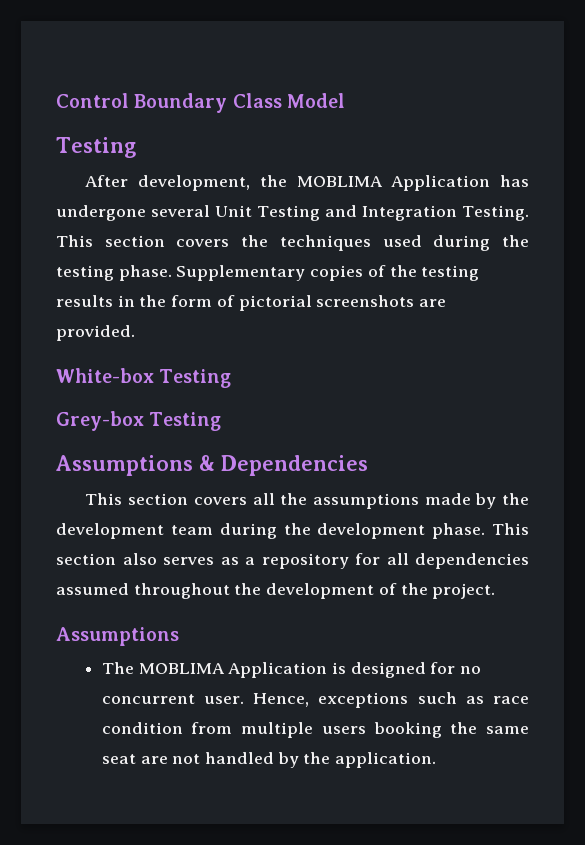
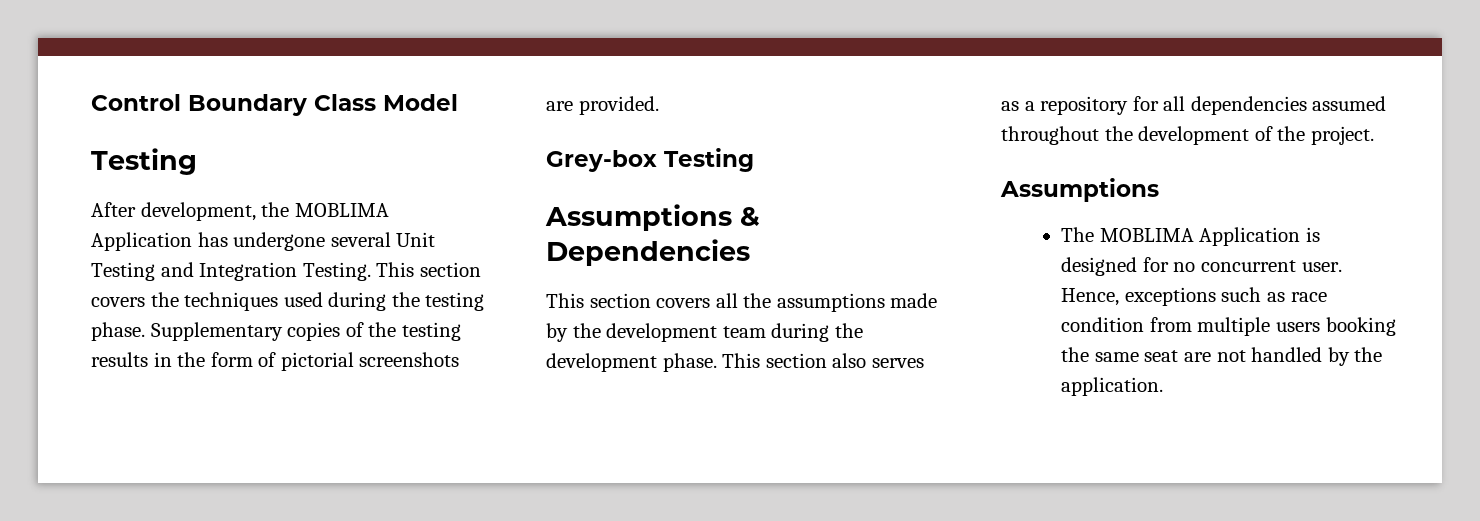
- White-box Testing

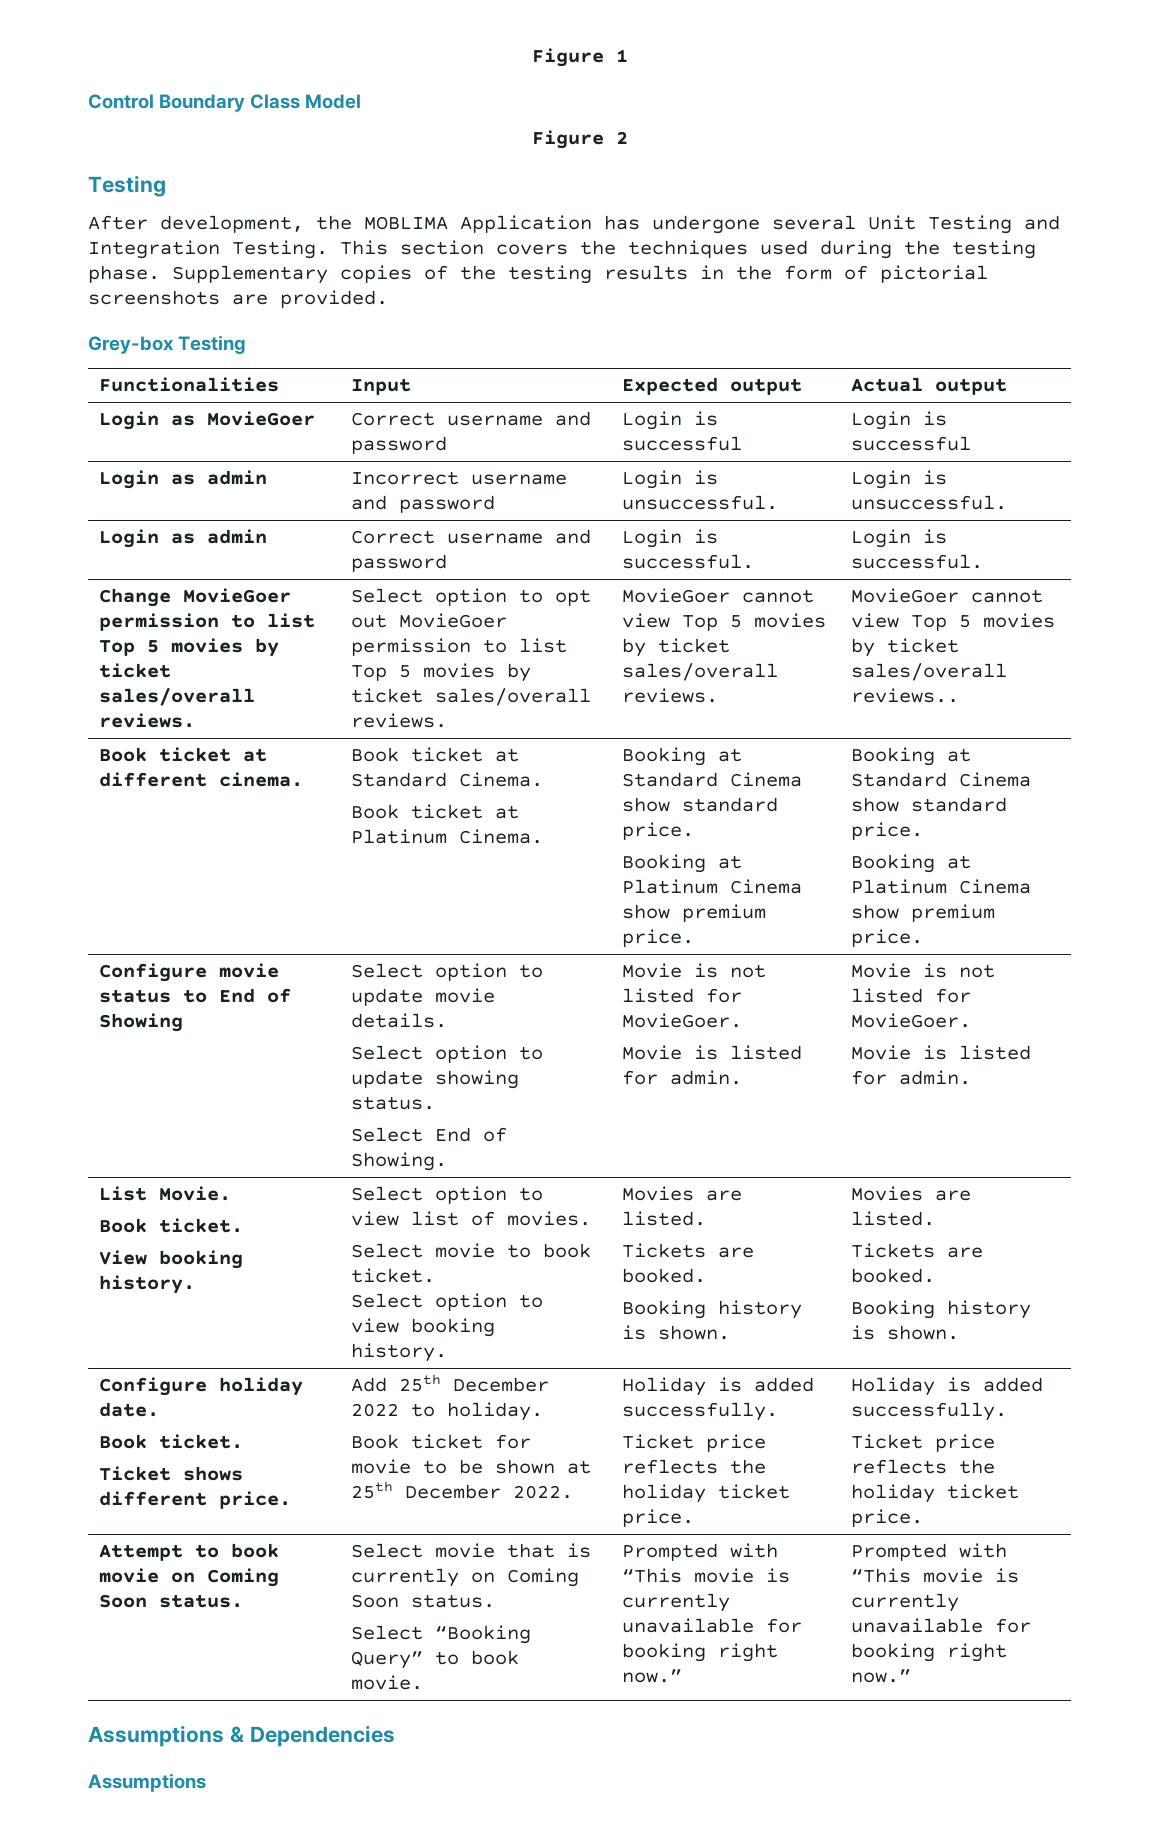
+ Figure 1
+ Figure 2
+ Functionalities | Input | Expected output | Actual output
+ Login as MovieGoer | Correct username and password | Login is successful | Login is successful
+ Login as admin | Incorrect username and password | Login is unsuccessful. | Login is unsuccessful.
+ Login as admin | Correct username and password | Login is successful. | Login is successful.
+ Change MovieGoer permission to list Top 5 movies by ticket sales/overall reviews. | Select option to opt out MovieGoer permission to list Top 5 movies by ticket sales/overall reviews. | MovieGoer cannot view Top 5 movies by ticket sales/overall reviews. | MovieGoer cannot view Top 5 movies by ticket sales/overall reviews..
+ Book ticket at different cinema. | Book ticket at Standard Cinema.
+ Book ticket at Platinum Cinema. | Booking at Standard Cinema show standard price.
+ Booking at Platinum Cinema show premium price. | Booking at Standard Cinema show standard price.
+ Booking at Platinum Cinema show premium price.
+ Configure movie status to End of Showing | Select option to update movie details.
+ Select option to update showing status.
+ Select End of Showing. | Movie is not listed for MovieGoer.
+ Movie is listed for admin. | Movie is not listed for MovieGoer.
+ Movie is listed for admin.
+ List Movie.
+ Book ticket.
+ View booking history. | Select option to view list of movies.
+ Select movie to book ticket.
+ Select option to view booking history. | Movies are listed.
+ Tickets are booked.
+ Booking history is shown. | Movies are listed.
+ Tickets are booked.
+ Booking history is shown.
+ Configure holiday date.
+ Book ticket.
+ Ticket shows different price. | Add 25th December 2022 to holiday.
+ Book ticket for movie to be shown at 25th December 2022. | Holiday is added successfully.
+ Ticket price reflects the holiday ticket price. | Holiday is added successfully.
+ Ticket price reflects the holiday ticket price.
+ Attempt to book movie on Coming Soon status. | Select movie that is currently on Coming Soon status.
+ Select “Booking Query” to book movie. | Prompted with “This movie is currently unavailable for booking right now.” | Prompted with “This movie is currently unavailable for booking right now.”
  Assumptions & Dependencies
- This section covers all the assumptions made by the development team during the development phase. This section also serves as a repository for all dependencies assumed throughout the development of the project.
  Assumptions
- The MOBLIMA Application is designed for no concurrent user. Hence, exceptions such as race condition from multiple users booking the same seat are not handled by the application.

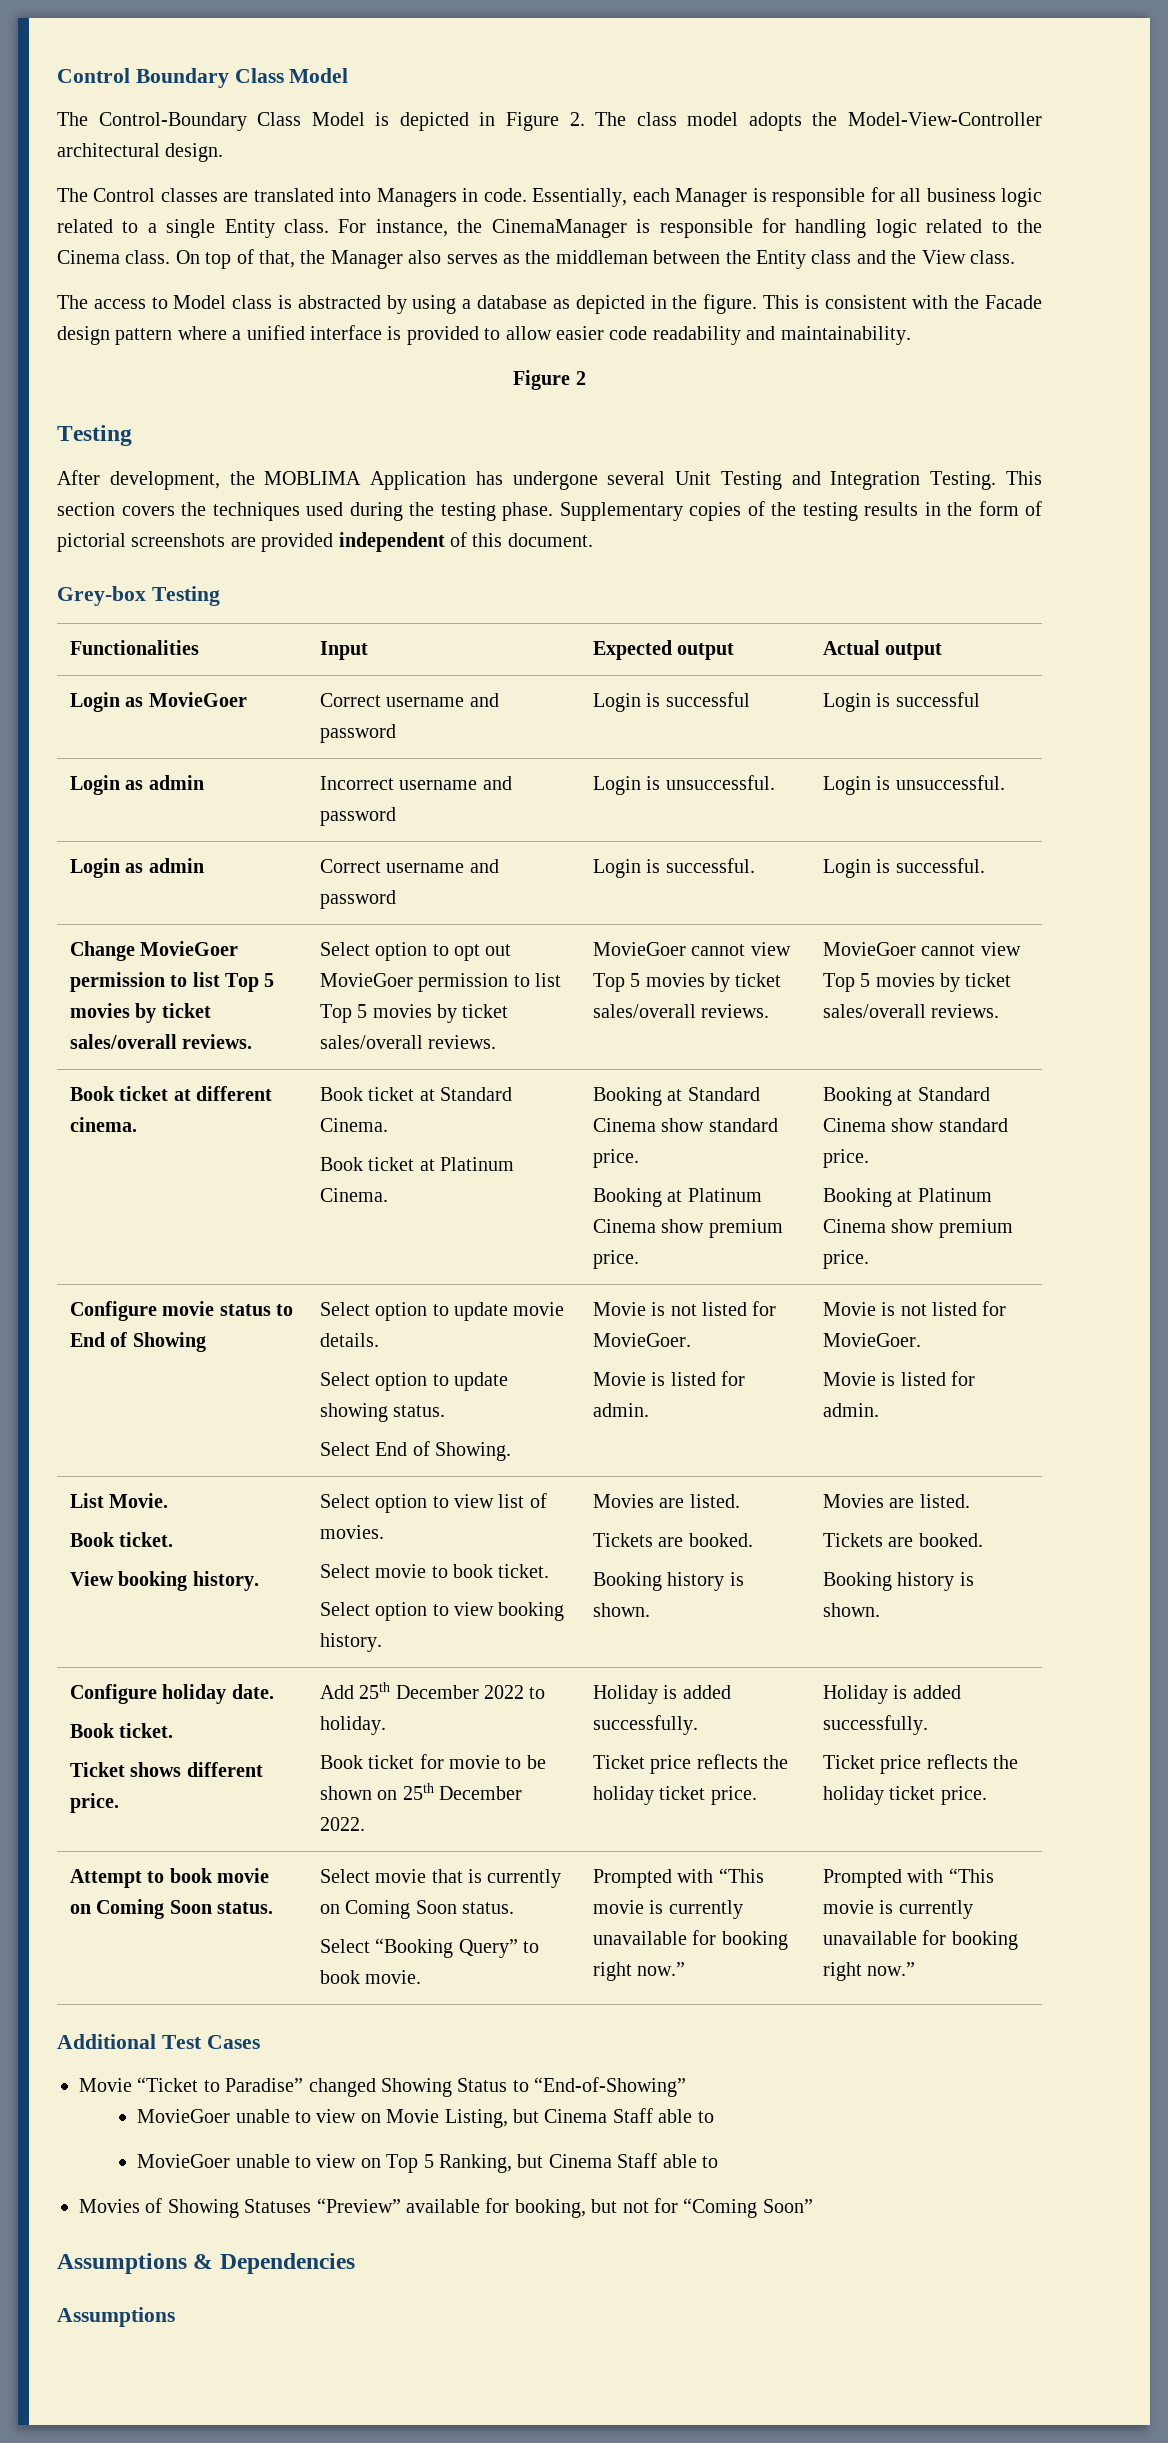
- Figure 1
+ The Control-Boundary Class Model is depicted in Figure 2. The class model adopts the Model-View-Controller architectural design.
+ The Control classes are translated into Managers in code. Essentially, each Manager is responsible for all business logic related to a single Entity class. For instance, the CinemaManager is responsible for handling logic related to the Cinema class. On top of that, the Manager also serves as the middleman between the Entity class and the View class.
+ The access to Model class is abstracted by using a database as depicted in the figure. This is consistent with the Facade design pattern where a unified interface is provided to allow easier code readability and maintainability.
- Supplementary copies of the testing results in the form of pictorial screenshots are provided.
+ Supplementary copies of the testing results in the form of pictorial screenshots are provided independent of this document.
- MovieGoer cannot view Top 5 movies by ticket sales/overall reviews. | MovieGoer cannot view Top 5 movies by ticket sales/overall reviews..
+ MovieGoer cannot view Top 5 movies by ticket sales/overall reviews. | MovieGoer cannot view Top 5 movies by ticket sales/overall reviews.
- Book ticket for movie to be shown at 25th December 2022.
+ Book ticket for movie to be shown on 25th December 2022.
+ Additional Test Cases
+ Movie “Ticket to Paradise” changed Showing Status to “End-of-Showing”
+ MovieGoer unable to view on Movie Listing, but Cinema Staff able to
+ MovieGoer unable to view on Top 5 Ranking, but Cinema Staff able to
+ Movies of Showing Statuses “Preview” available for booking, but not for “Coming Soon”

